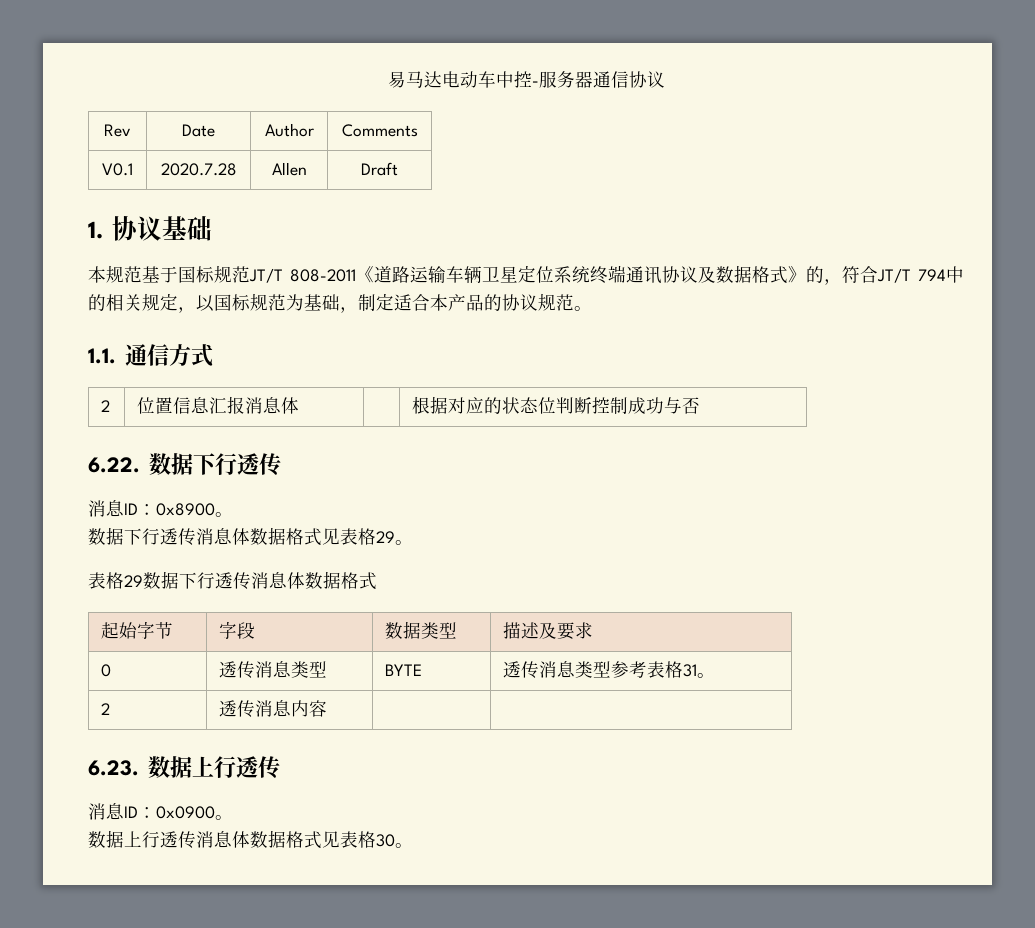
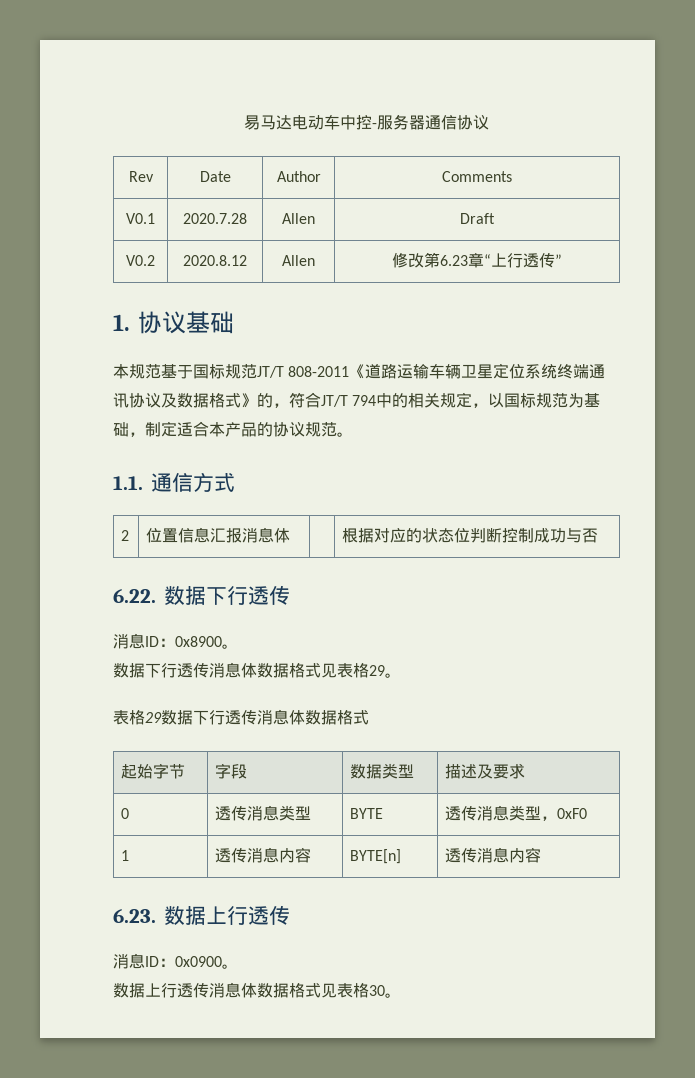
+ V0.2 | 2020.8.12 | Allen | 修改第6.23章“上行透传”
- 0 | 透传消息类型 | BYTE | 透传消息类型参考表格31。
- 2 | 透传消息内容 | |
+ 0 | 透传消息类型 | BYTE | 透传消息类型，0xF0
+ 1 | 透传消息内容 | BYTE[n] | 透传消息内容

